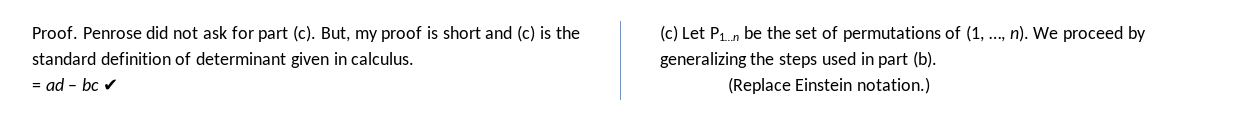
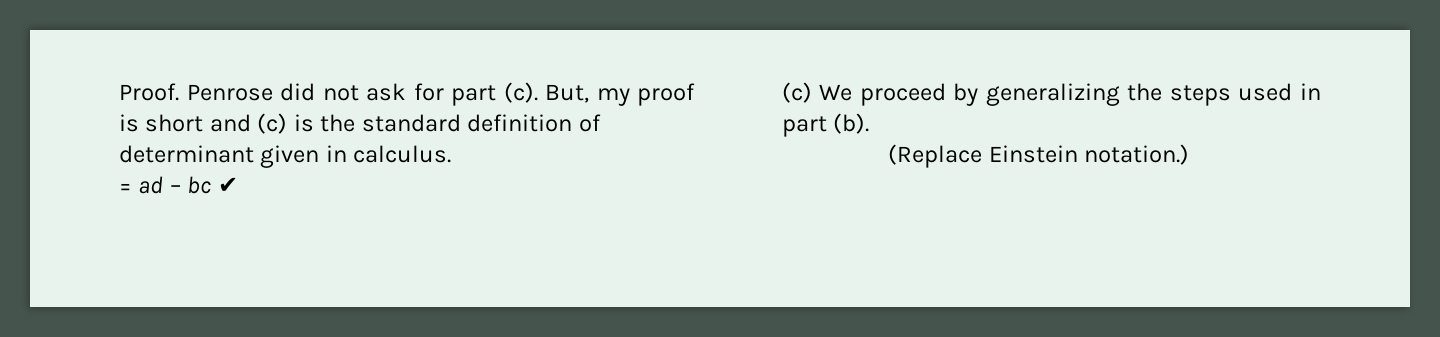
- (c) Let P1…n be the set of permutations of (1, …, n). We proceed by generalizing the steps used in part (b).
+ (c) We proceed by generalizing the steps used in part (b).

